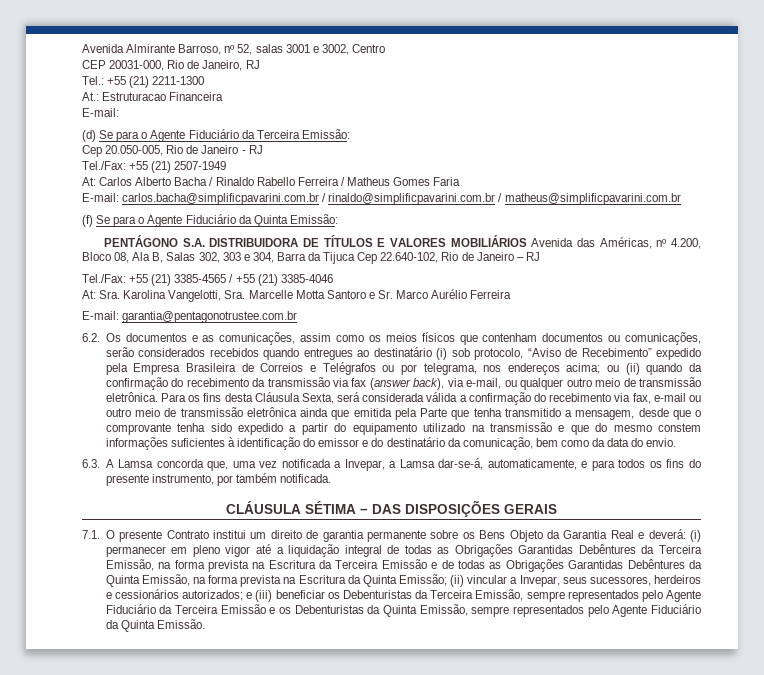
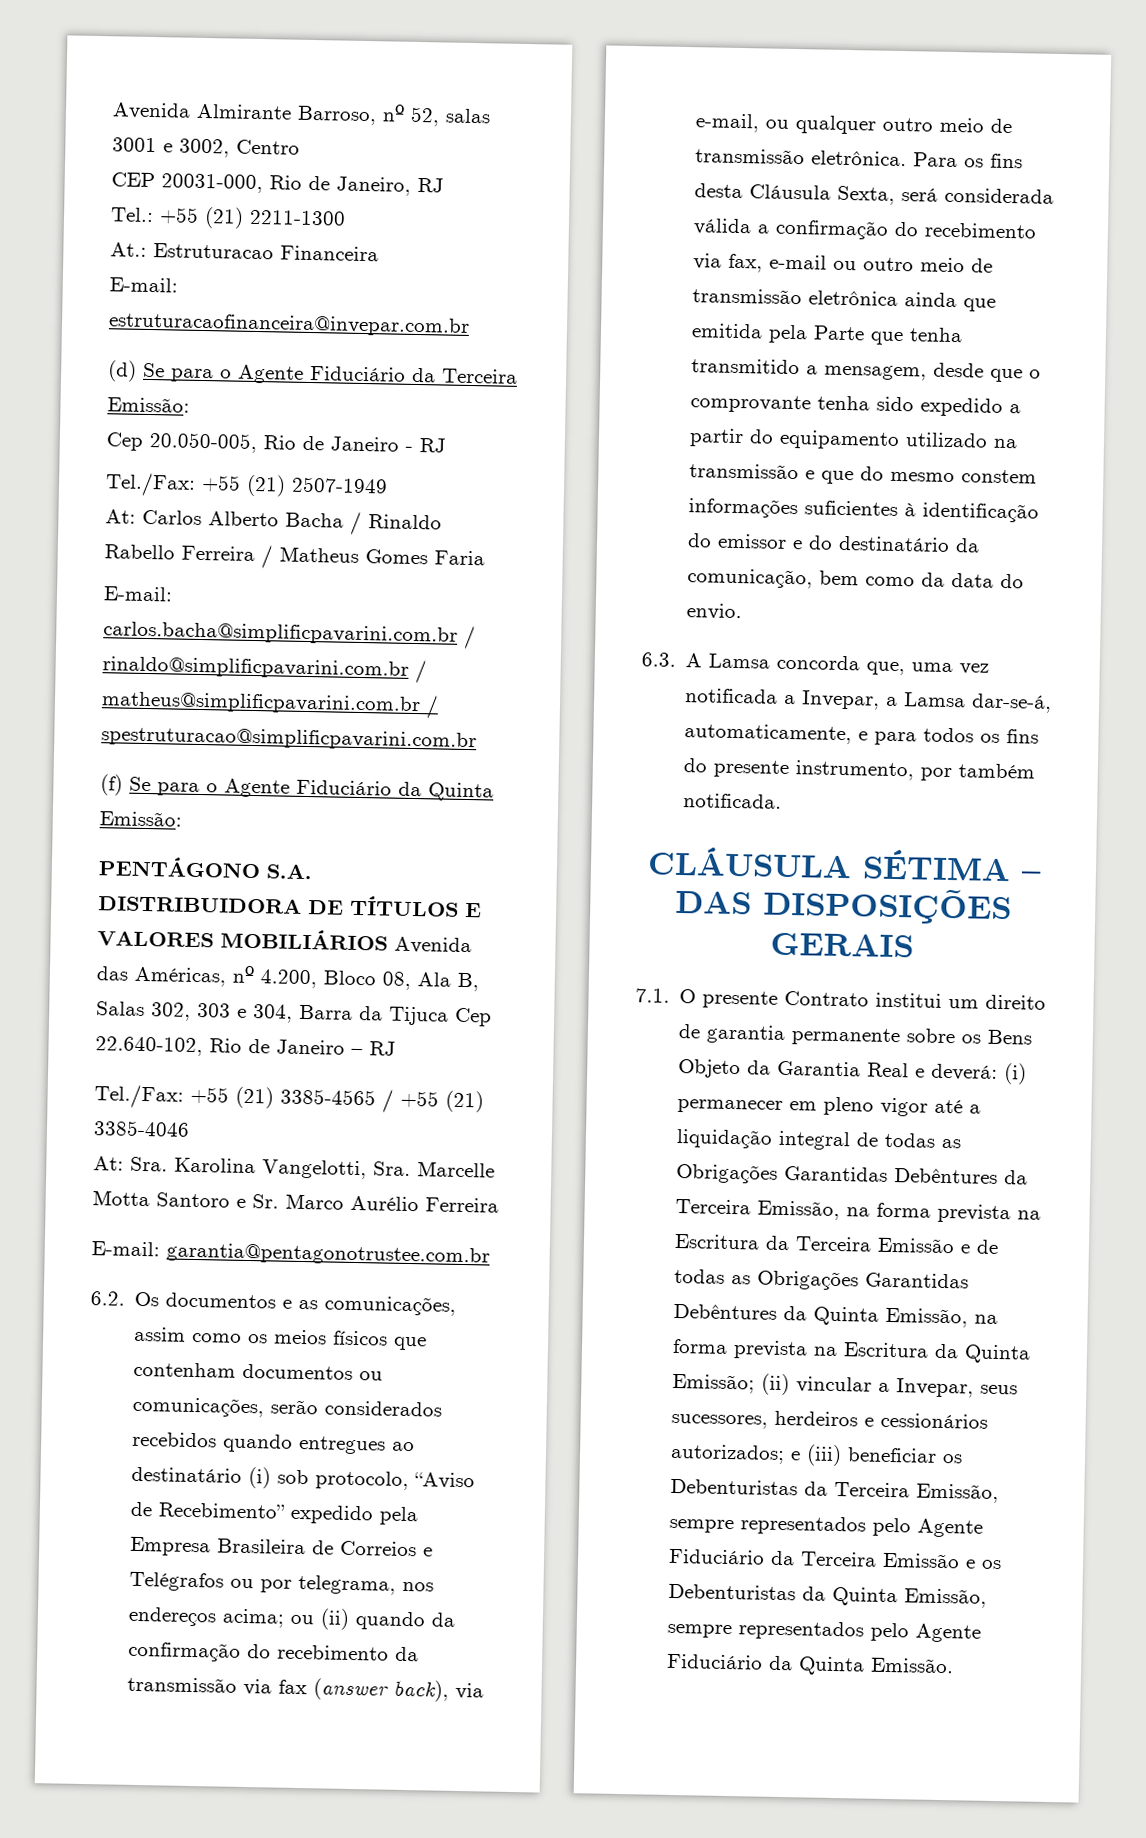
  At.: Estruturacao Financeira
- E-mail:
+ E-mail: estruturacaofinanceira@invepar.com.br
- E-mail: carlos.bacha@simplificpavarini.com.br / rinaldo@simplificpavarini.com.br / matheus@simplificpavarini.com.br
+ E-mail: carlos.bacha@simplificpavarini.com.br / rinaldo@simplificpavarini.com.br / matheus@simplificpavarini.com.br / spestruturacao@simplificpavarini.com.br

